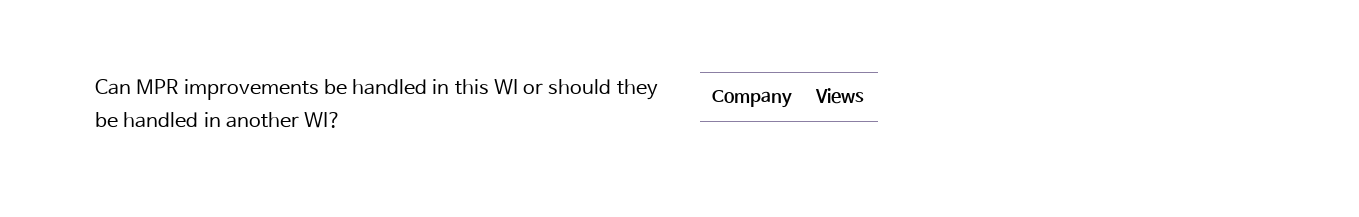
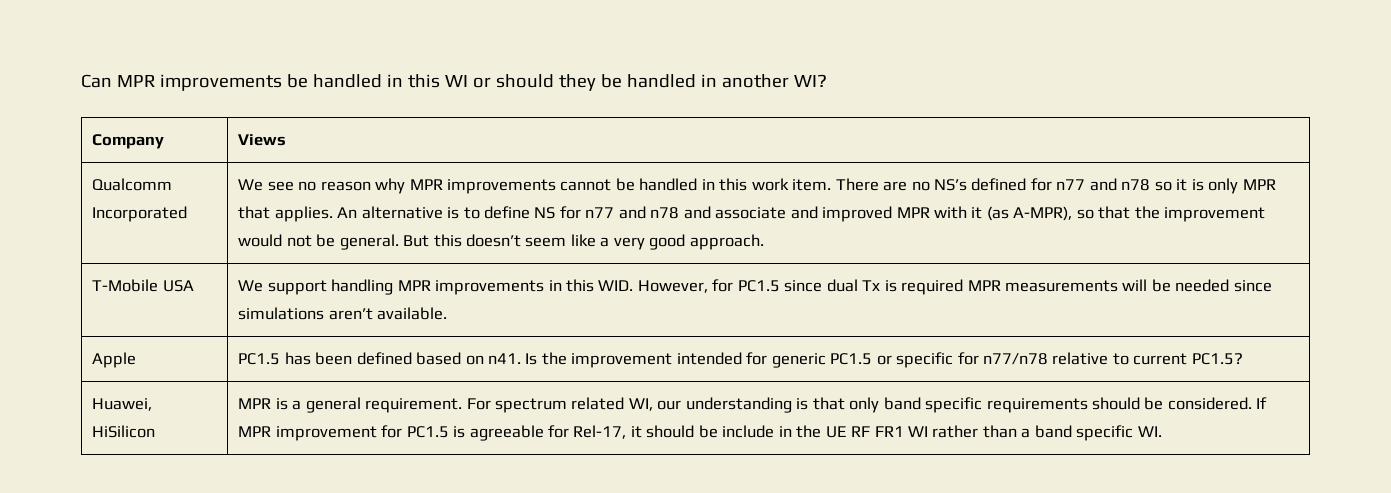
+ Qualcomm Incorporated | We see no reason why MPR improvements cannot be handled in this work item. There are no NS’s defined for n77 and n78 so it is only MPR that applies. An alternative is to define NS for n77 and n78 and associate and improved MPR with it (as A-MPR), so that the improvement would not be general. But this doesn’t seem like a very good approach.
+ T-Mobile USA | We support handling MPR improvements in this WID. However, for PC1.5 since dual Tx is required MPR measurements will be needed since simulations aren’t available.
+ Apple | PC1.5 has been defined based on n41. Is the improvement intended for generic PC1.5 or specific for n77/n78 relative to current PC1.5?
+ Huawei, HiSilicon | MPR is a general requirement. For spectrum related WI, our understanding is that only band specific requirements should be considered. If MPR improvement for PC1.5 is agreeable for Rel-17, it should be include in the UE RF FR1 WI rather than a band specific WI.

